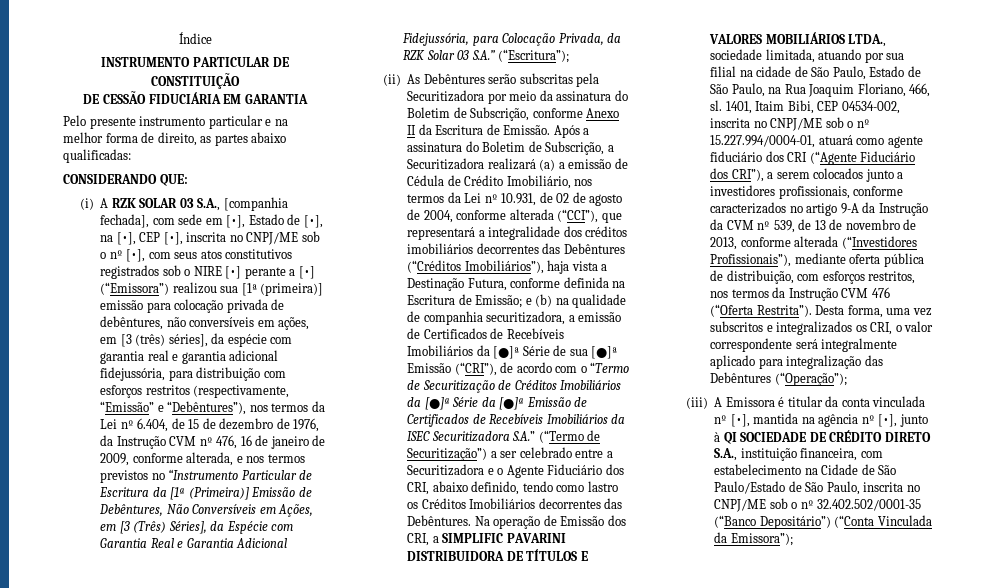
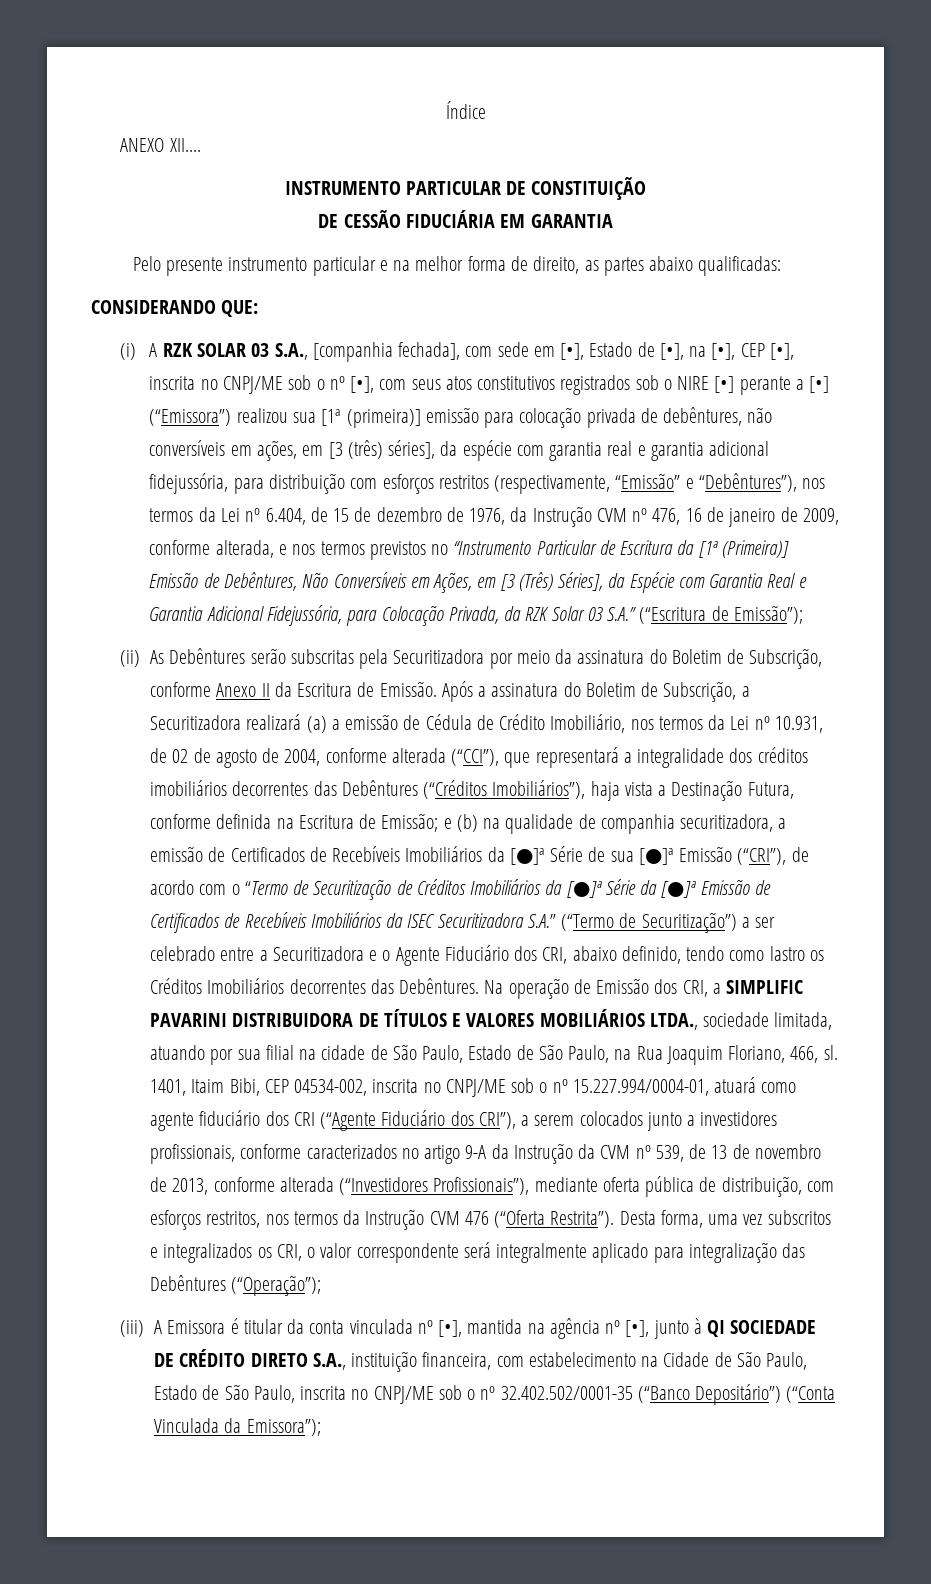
+ ANEXO XII....
- (i) A RZK SOLAR 03 S.A., [companhia fechada], com sede em [•], Estado de [•], na [•], CEP [•], inscrita no CNPJ/ME sob o nº [•], com seus atos constitutivos registrados sob o NIRE [•] perante a [•] (“Emissora”) realizou sua [1ª (primeira)] emissão para colocação privada de debêntures, não conversíveis em ações, em [3 (três) séries], da espécie com garantia real e garantia adicional fidejussória, para distribuição com esforços restritos (respectivamente, “Emissão” e “Debêntures”), nos termos da Lei nº 6.404, de 15 de dezembro de 1976, da Instrução CVM nº 476, 16 de janeiro de 2009, conforme alterada, e nos termos previstos no “Instrumento Particular de Escritura da [1ª (Primeira)] Emissão de Debêntures, Não Conversíveis em Ações, em [3 (Três) Séries], da Espécie com Garantia Real e Garantia Adicional Fidejussória, para Colocação Privada, da RZK Solar 03 S.A.” (“Escritura”);
+ (i) A RZK SOLAR 03 S.A., [companhia fechada], com sede em [•], Estado de [•], na [•], CEP [•], inscrita no CNPJ/ME sob o nº [•], com seus atos constitutivos registrados sob o NIRE [•] perante a [•] (“Emissora”) realizou sua [1ª (primeira)] emissão para colocação privada de debêntures, não conversíveis em ações, em [3 (três) séries], da espécie com garantia real e garantia adicional fidejussória, para distribuição com esforços restritos (respectivamente, “Emissão” e “Debêntures”), nos termos da Lei nº 6.404, de 15 de dezembro de 1976, da Instrução CVM nº 476, 16 de janeiro de 2009, conforme alterada, e nos termos previstos no “Instrumento Particular de Escritura da [1ª (Primeira)] Emissão de Debêntures, Não Conversíveis em Ações, em [3 (Três) Séries], da Espécie com Garantia Real e Garantia Adicional Fidejussória, para Colocação Privada, da RZK Solar 03 S.A.” (“Escritura de Emissão”);
- (iii) A Emissora é titular da conta vinculada nº [•], mantida na agência nº [•], junto à QI SOCIEDADE DE CRÉDITO DIRETO S.A., instituição financeira, com estabelecimento na Cidade de São Paulo/Estado de São Paulo, inscrita no CNPJ/ME sob o nº 32.402.502/0001-35 (“Banco Depositário”) (“Conta Vinculada da Emissora”);
+ (iii) A Emissora é titular da conta vinculada nº [•], mantida na agência nº [•], junto à QI SOCIEDADE DE CRÉDITO DIRETO S.A., instituição financeira, com estabelecimento na Cidade de São Paulo, Estado de São Paulo, inscrita no CNPJ/ME sob o nº 32.402.502/0001-35 (“Banco Depositário”) (“Conta Vinculada da Emissora”);

